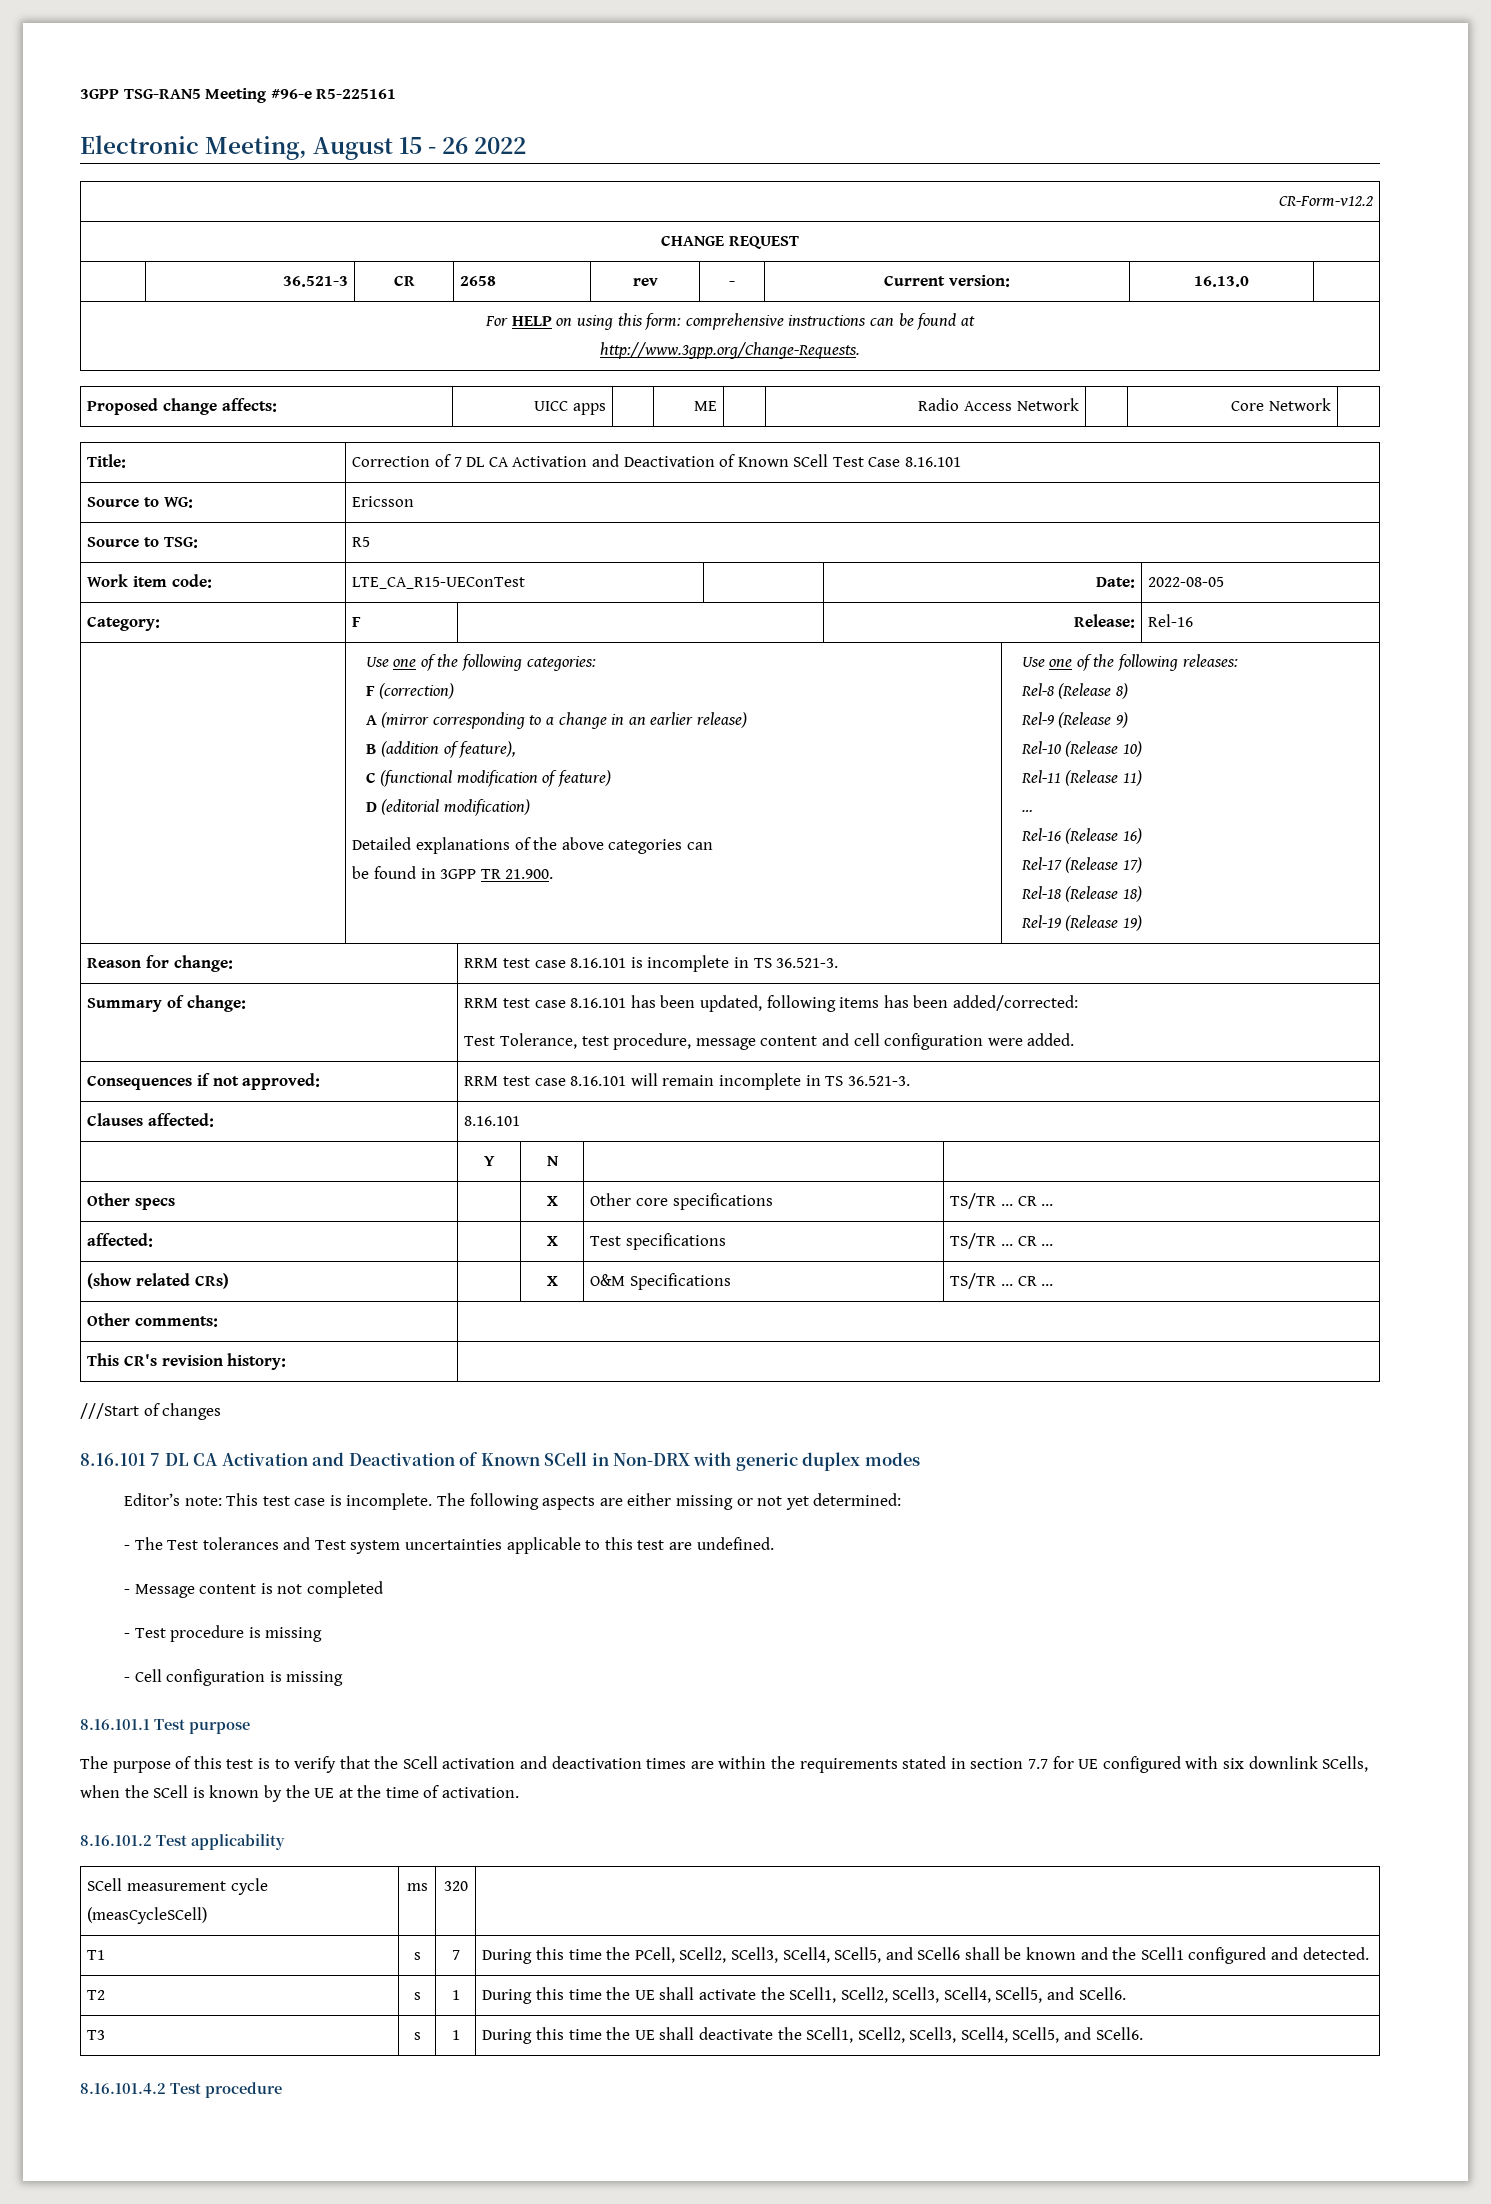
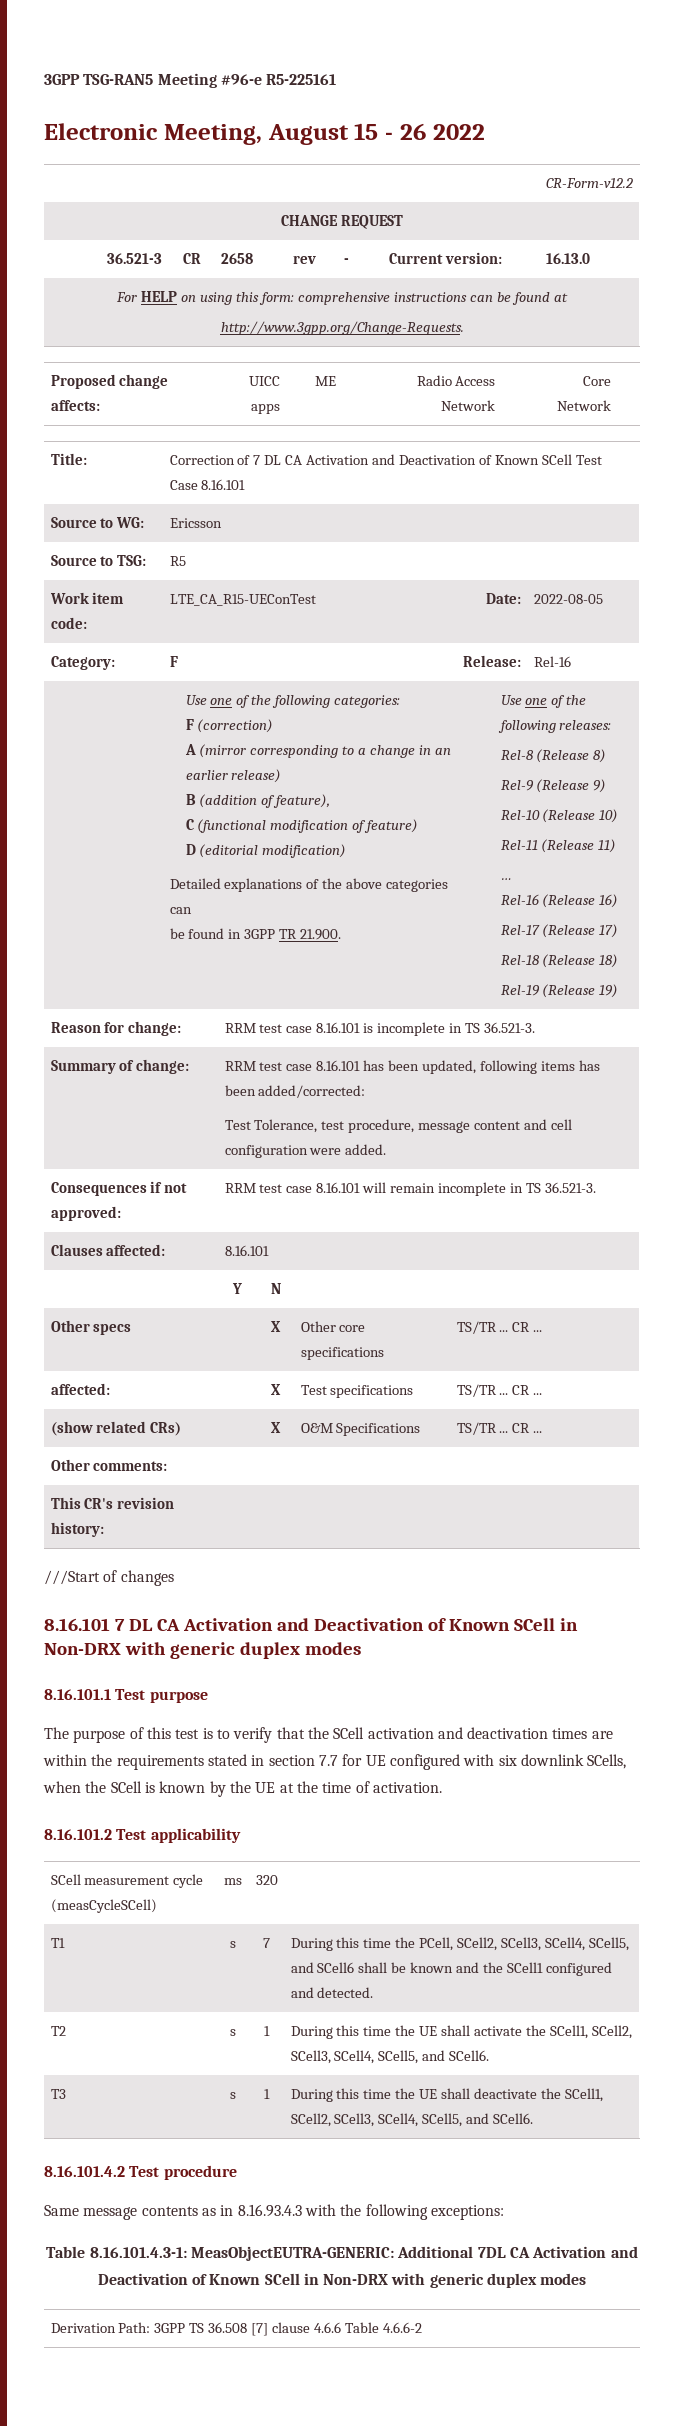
- Editor’s note: This test case is incomplete. The following aspects are either missing or not yet determined:
- - The Test tolerances and Test system uncertainties applicable to this test are undefined.
- - Message content is not completed
- - Test procedure is missing
- - Cell configuration is missing
+ Same message contents as in 8.16.93.4.3 with the following exceptions:
+ Table 8.16.101.4.3-1: MeasObjectEUTRA-GENERIC: Additional 7DL CA Activation and Deactivation of Known SCell in Non-DRX with generic duplex modes
+ Derivation Path: 3GPP TS 36.508 [7] clause 4.6.6 Table 4.6.6-2

